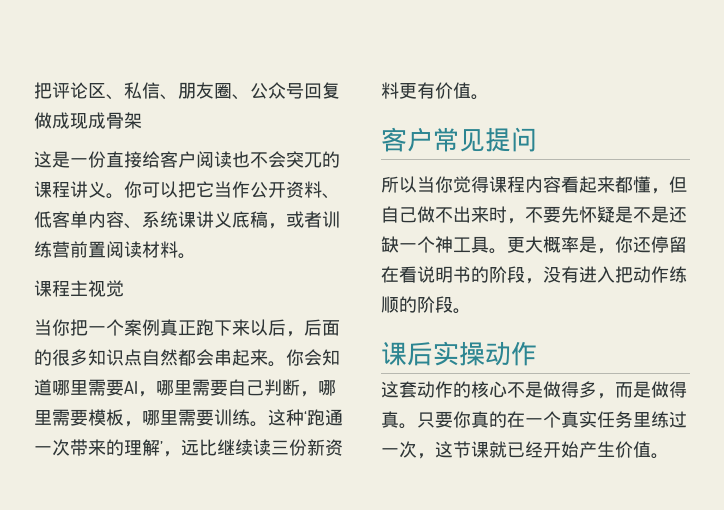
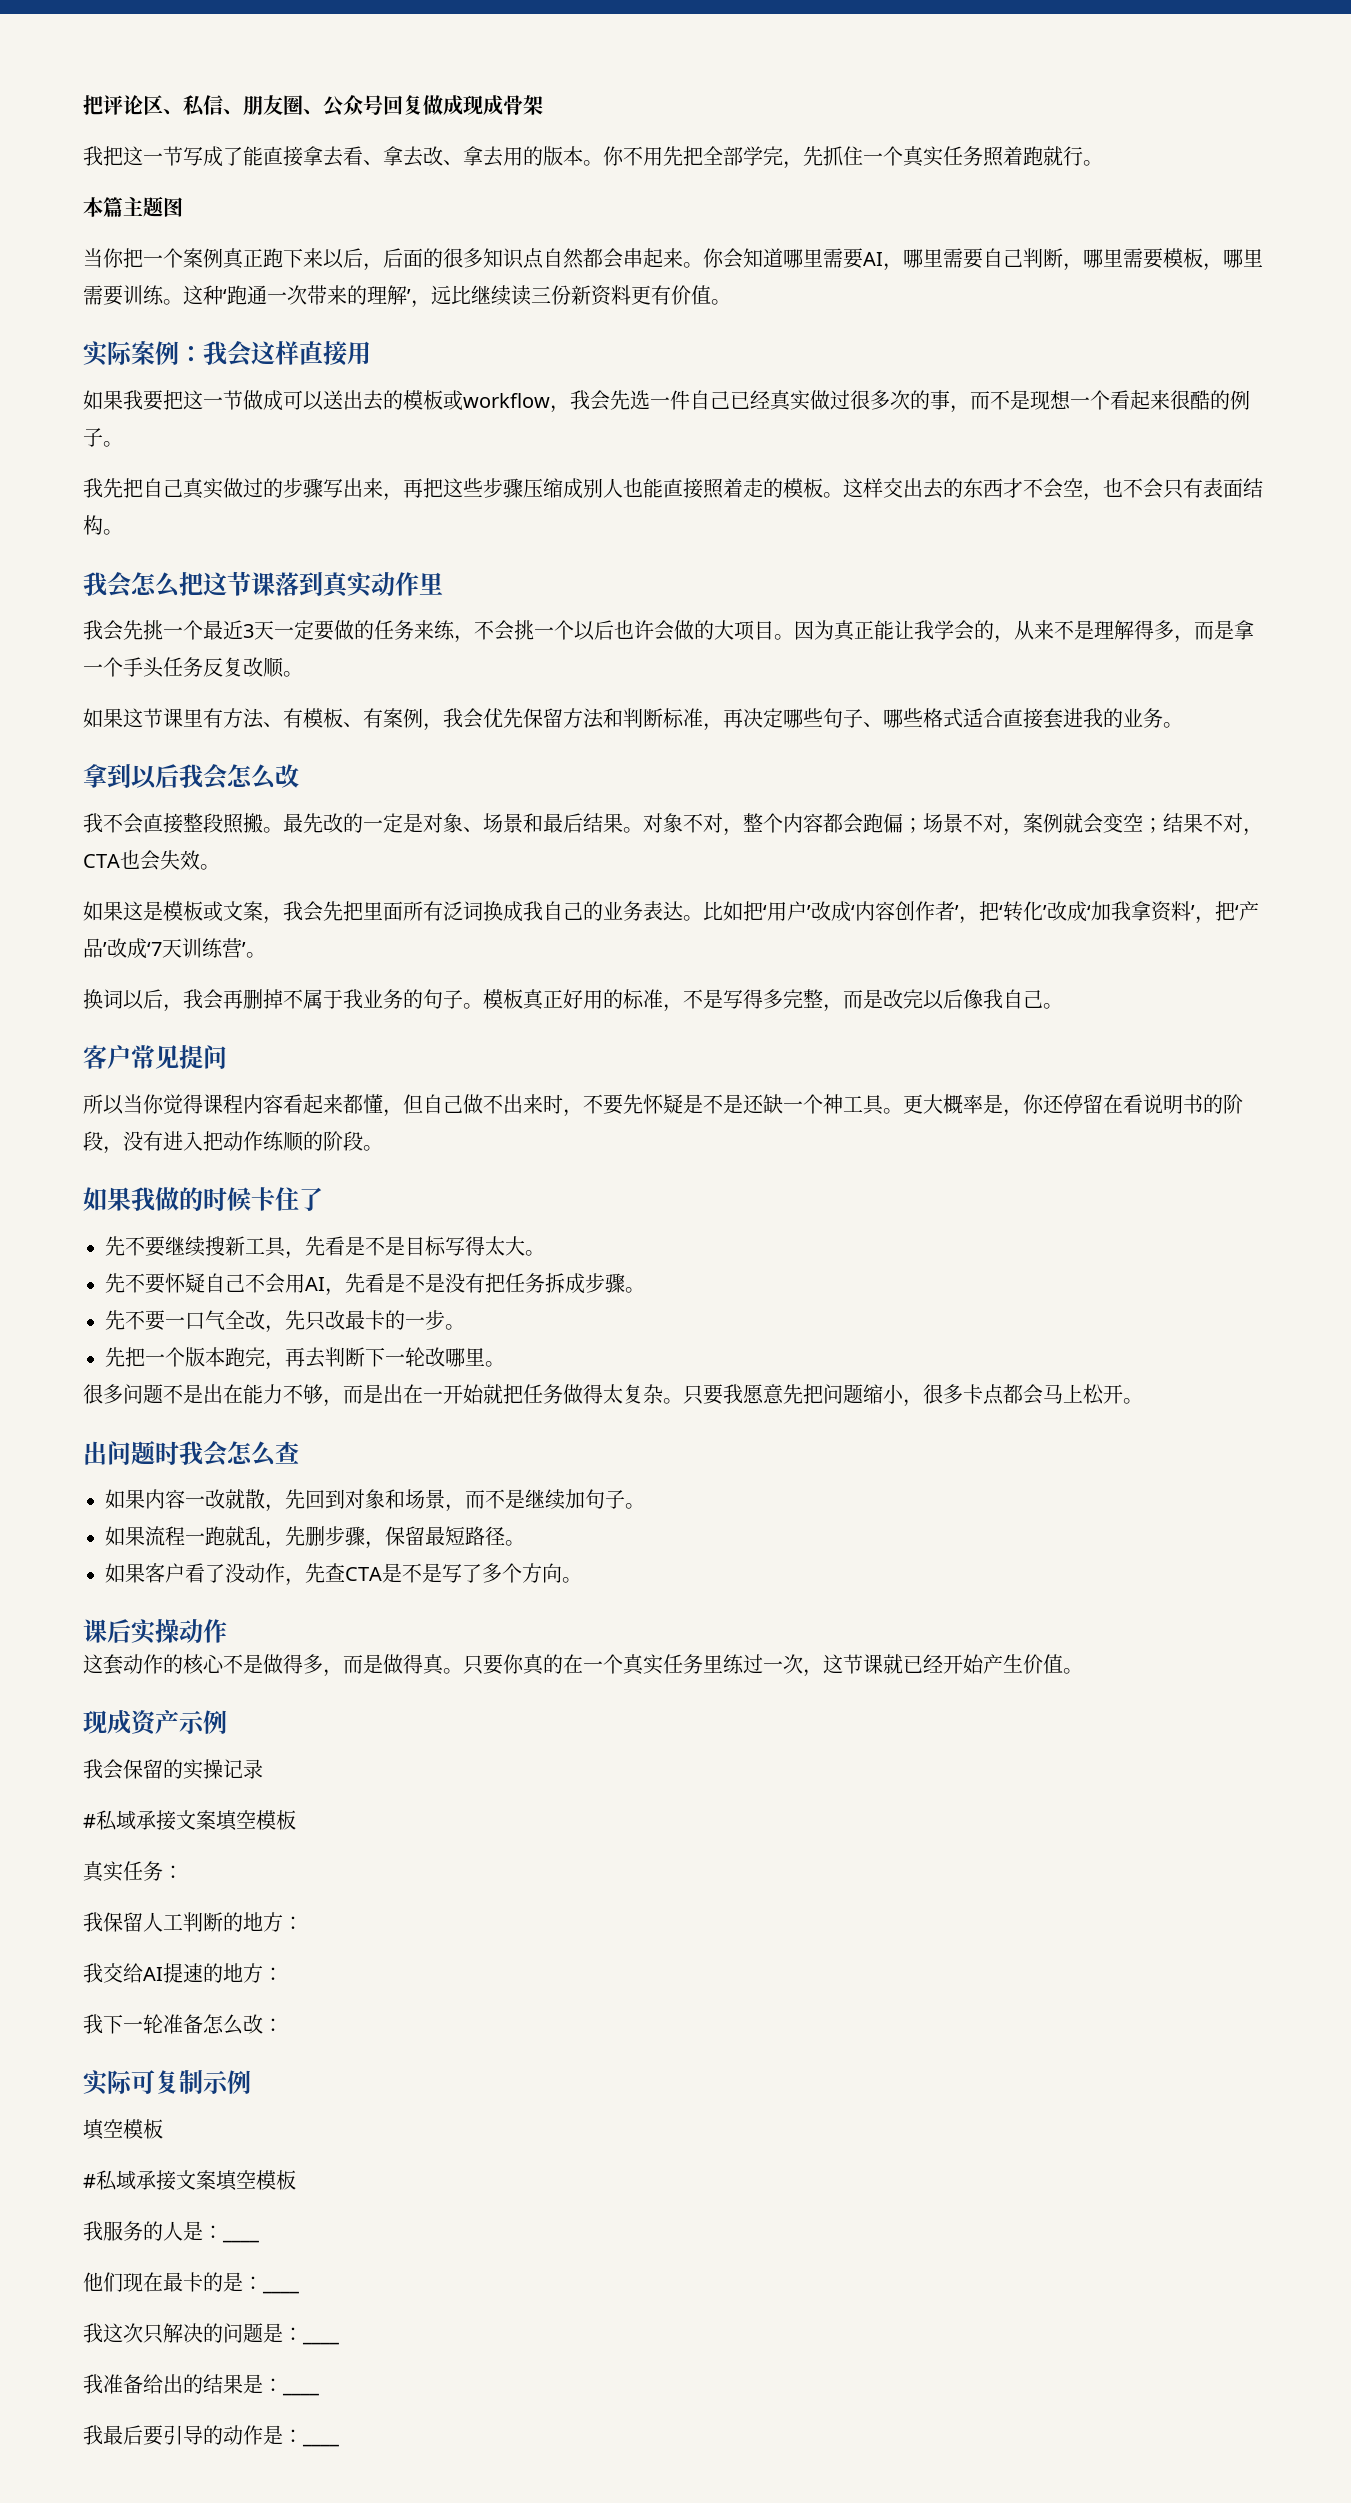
- 这是一份直接给客户阅读也不会突兀的课程讲义。你可以把它当作公开资料、低客单内容、系统课讲义底稿，或者训练营前置阅读材料。
- 课程主视觉
+ 我把这一节写成了能直接拿去看、拿去改、拿去用的版本。你不用先把全部学完，先抓住一个真实任务照着跑就行。
+ 本篇主题图
+ 实际案例：我会这样直接用
+ 如果我要把这一节做成可以送出去的模板或workflow，我会先选一件自己已经真实做过很多次的事，而不是现想一个看起来很酷的例子。
+ 我先把自己真实做过的步骤写出来，再把这些步骤压缩成别人也能直接照着走的模板。这样交出去的东西才不会空，也不会只有表面结构。
+ 我会怎么把这节课落到真实动作里
+ 我会先挑一个最近3天一定要做的任务来练，不会挑一个以后也许会做的大项目。因为真正能让我学会的，从来不是理解得多，而是拿一个手头任务反复改顺。
+ 如果这节课里有方法、有模板、有案例，我会优先保留方法和判断标准，再决定哪些句子、哪些格式适合直接套进我的业务。
+ 拿到以后我会怎么改
+ 我不会直接整段照搬。最先改的一定是对象、场景和最后结果。对象不对，整个内容都会跑偏；场景不对，案例就会变空；结果不对，CTA也会失效。
+ 如果这是模板或文案，我会先把里面所有泛词换成我自己的业务表达。比如把‘用户’改成‘内容创作者’，把‘转化’改成‘加我拿资料’，把‘产品’改成‘7天训练营’。
+ 换词以后，我会再删掉不属于我业务的句子。模板真正好用的标准，不是写得多完整，而是改完以后像我自己。
+ 如果我做的时候卡住了
+ 先不要继续搜新工具，先看是不是目标写得太大。
+ 先不要怀疑自己不会用AI，先看是不是没有把任务拆成步骤。
+ 先不要一口气全改，先只改最卡的一步。
+ 先把一个版本跑完，再去判断下一轮改哪里。
+ 很多问题不是出在能力不够，而是出在一开始就把任务做得太复杂。只要我愿意先把问题缩小，很多卡点都会马上松开。
+ 出问题时我会怎么查
+ 如果内容一改就散，先回到对象和场景，而不是继续加句子。
+ 如果流程一跑就乱，先删步骤，保留最短路径。
+ 如果客户看了没动作，先查CTA是不是写了多个方向。
+ 现成资产示例
+ 我会保留的实操记录
+ #私域承接文案填空模板
+ 真实任务：
+ 我保留人工判断的地方：
+ 我交给AI提速的地方：
+ 我下一轮准备怎么改：
+ 实际可复制示例
+ 填空模板
+ #私域承接文案填空模板
+ 我服务的人是：____
+ 他们现在最卡的是：____
+ 我这次只解决的问题是：____
+ 我准备给出的结果是：____
+ 我最后要引导的动作是：____

